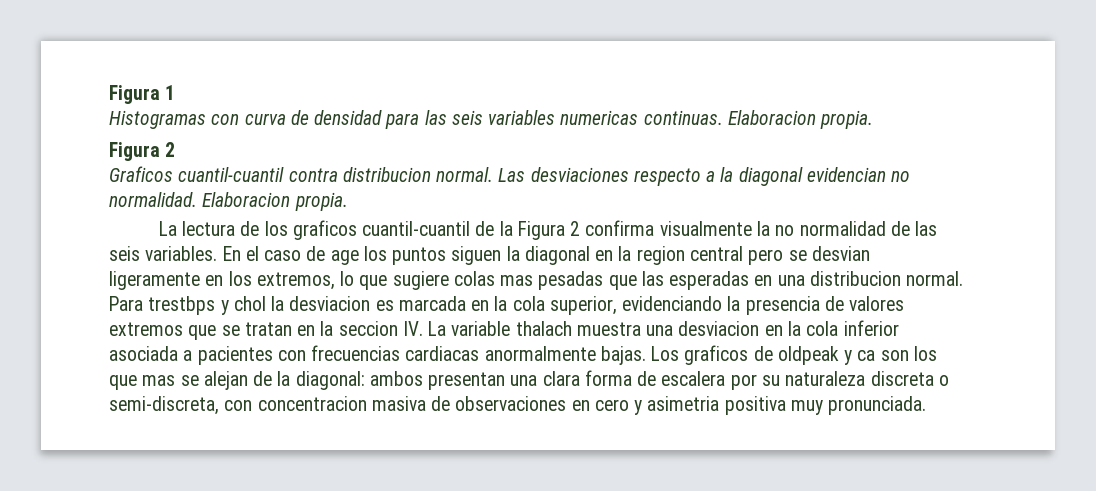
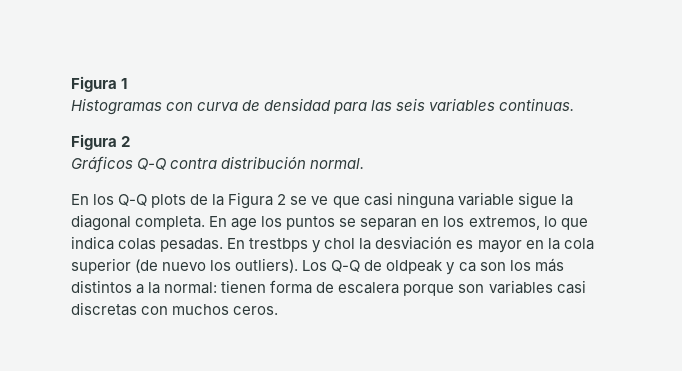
- Histogramas con curva de densidad para las seis variables numericas continuas. Elaboracion propia.
+ Histogramas con curva de densidad para las seis variables continuas.
- Graficos cuantil-cuantil contra distribucion normal. Las desviaciones respecto a la diagonal evidencian no normalidad. Elaboracion propia.
- La lectura de los graficos cuantil-cuantil de la Figura 2 confirma visualmente la no normalidad de las seis variables. En el caso de age los puntos siguen la diagonal en la region central pero se desvian ligeramente en los extremos, lo que sugiere colas mas pesadas que las esperadas en una distribucion normal. Para trestbps y chol la desviacion es marcada en la cola superior, evidenciando la presencia de valores extremos que se tratan en la seccion IV. La variable thalach muestra una desviacion en la cola inferior asociada a pacientes con frecuencias cardiacas anormalmente bajas. Los graficos de oldpeak y ca son los que mas se alejan de la diagonal: ambos presentan una clara forma de escalera por su naturaleza discreta o semi-discreta, con concentracion masiva de observaciones en cero y asimetria positiva muy pronunciada.
+ Gráficos Q-Q contra distribución normal.
+ En los Q-Q plots de la Figura 2 se ve que casi ninguna variable sigue la diagonal completa. En age los puntos se separan en los extremos, lo que indica colas pesadas. En trestbps y chol la desviación es mayor en la cola superior (de nuevo los outliers). Los Q-Q de oldpeak y ca son los más distintos a la normal: tienen forma de escalera porque son variables casi discretas con muchos ceros.

